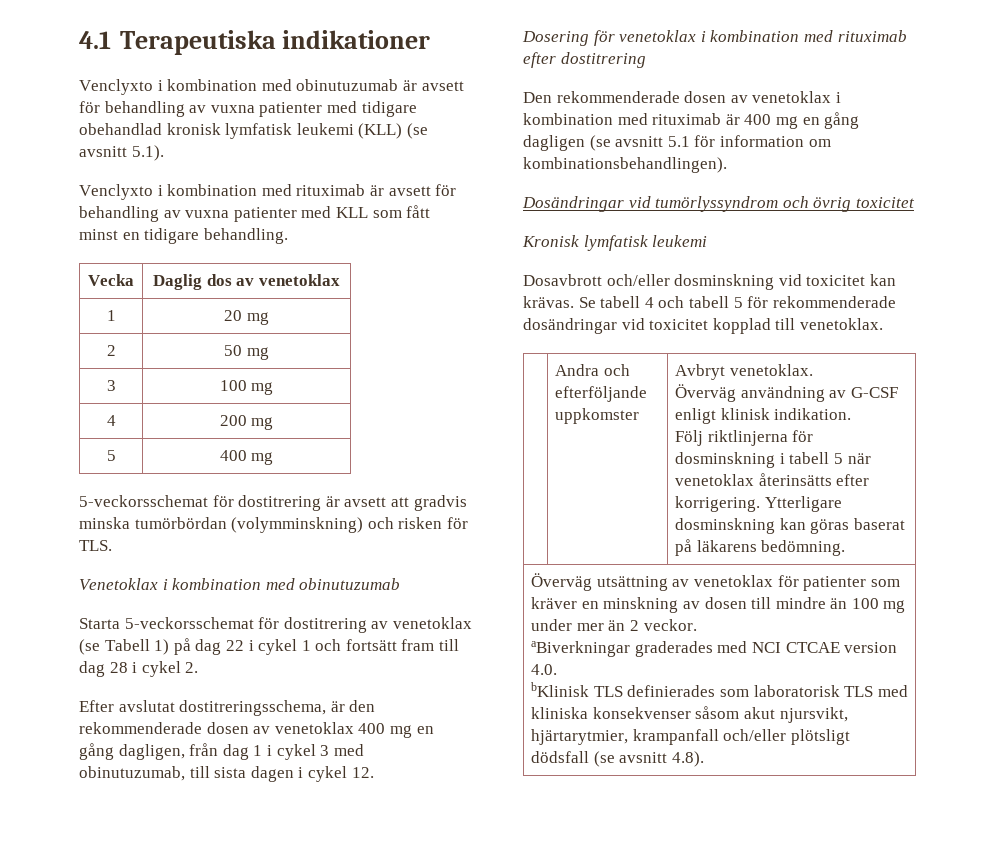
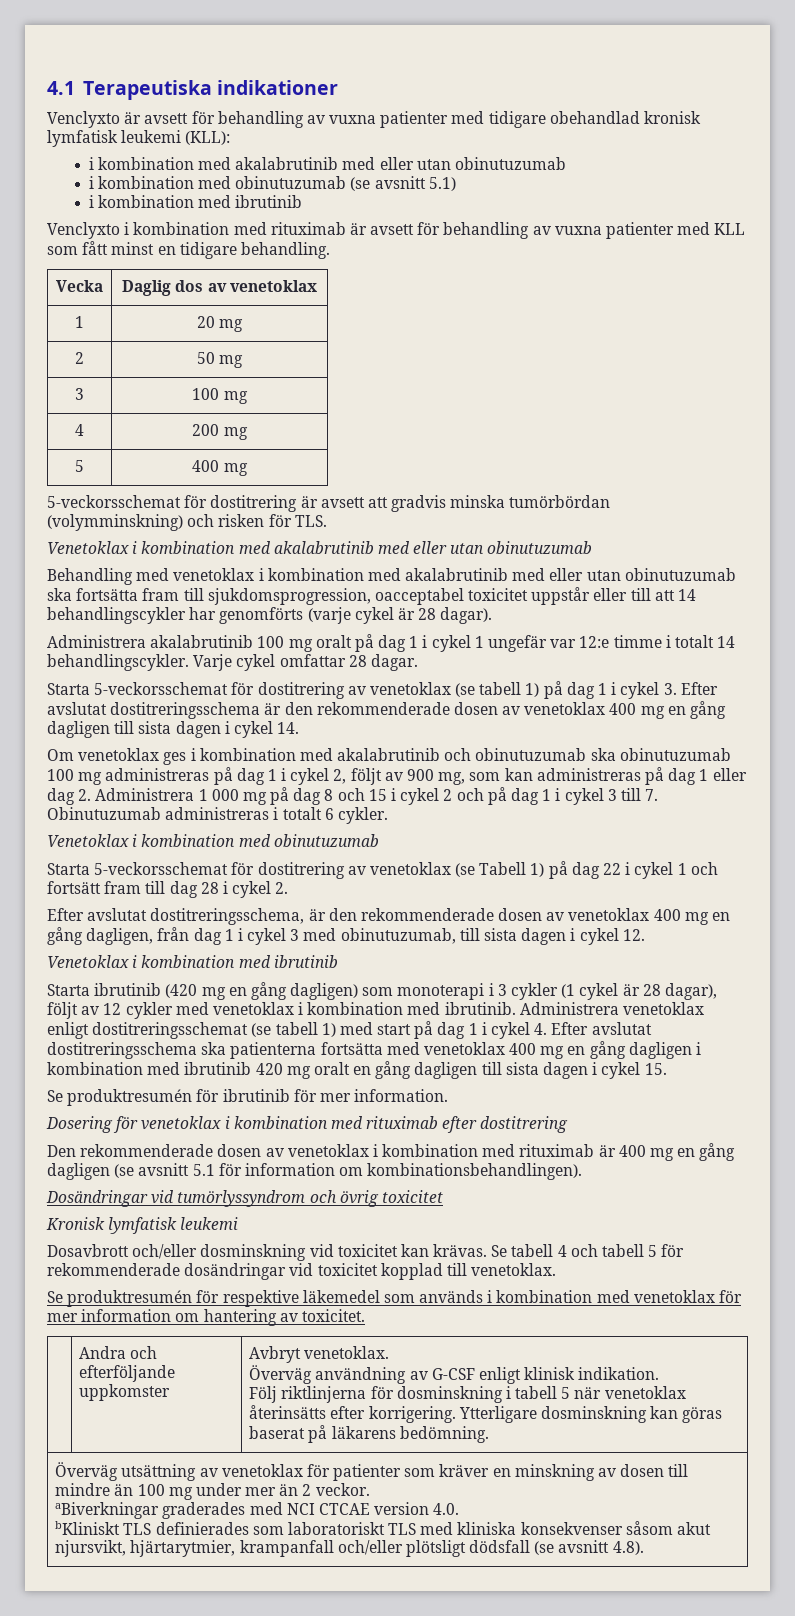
- Venclyxto i kombination med obinutuzumab är avsett för behandling av vuxna patienter med tidigare obehandlad kronisk lymfatisk leukemi (KLL) (se avsnitt 5.1).
+ Venclyxto är avsett för behandling av vuxna patienter med tidigare obehandlad kronisk lymfatisk leukemi (KLL):
+ i kombination med akalabrutinib med eller utan obinutuzumab
+ i kombination med obinutuzumab (se avsnitt 5.1)
+ i kombination med ibrutinib
+ Venetoklax i kombination med akalabrutinib med eller utan obinutuzumab
+ Behandling med venetoklax i kombination med akalabrutinib med eller utan obinutuzumab ska fortsätta fram till sjukdomsprogression, oacceptabel toxicitet uppstår eller till att 14 behandlingscykler har genomförts (varje cykel är 28 dagar).
+ Administrera akalabrutinib 100 mg oralt på dag 1 i cykel 1 ungefär var 12:e timme i totalt 14 behandlingscykler. Varje cykel omfattar 28 dagar.
+ Starta 5-veckorsschemat för dostitrering av venetoklax (se tabell 1) på dag 1 i cykel 3. Efter avslutat dostitreringsschema är den rekommenderade dosen av venetoklax 400 mg en gång dagligen till sista dagen i cykel 14.
+ Om venetoklax ges i kombination med akalabrutinib och obinutuzumab ska obinutuzumab 100 mg administreras på dag 1 i cykel 2, följt av 900 mg, som kan administreras på dag 1 eller dag 2. Administrera 1 000 mg på dag 8 och 15 i cykel 2 och på dag 1 i cykel 3 till 7. Obinutuzumab administreras i totalt 6 cykler.
+ Venetoklax i kombination med ibrutinib
+ Starta ibrutinib (420 mg en gång dagligen) som monoterapi i 3 cykler (1 cykel är 28 dagar), följt av 12 cykler med venetoklax i kombination med ibrutinib. Administrera venetoklax enligt dostitreringsschemat (se tabell 1) med start på dag 1 i cykel 4. Efter avslutat dostitreringsschema ska patienterna fortsätta med venetoklax 400 mg en gång dagligen i kombination med ibrutinib 420 mg oralt en gång dagligen till sista dagen i cykel 15.
+ Se produktresumén för ibrutinib för mer information.
+ Se produktresumén för respektive läkemedel som används i kombination med venetoklax för mer information om hantering av toxicitet.
- bKlinisk TLS definierades som laboratorisk TLS med kliniska konsekvenser såsom akut njursvikt, hjärtarytmier, krampanfall och/eller plötsligt dödsfall (se avsnitt 4.8).
+ bKliniskt TLS definierades som laboratoriskt TLS med kliniska konsekvenser såsom akut njursvikt, hjärtarytmier, krampanfall och/eller plötsligt dödsfall (se avsnitt 4.8).

